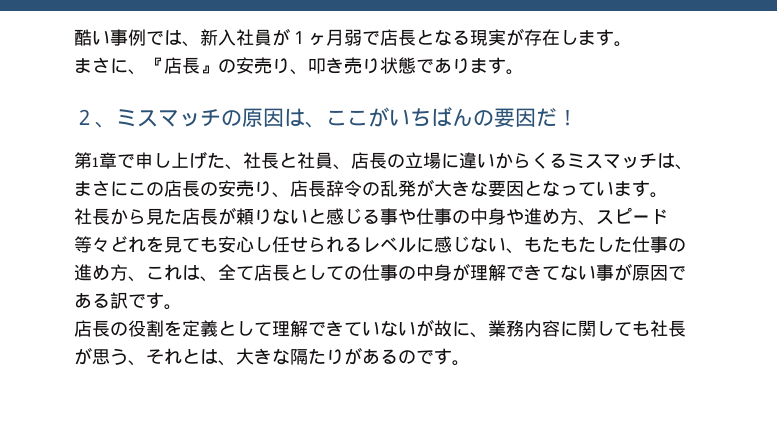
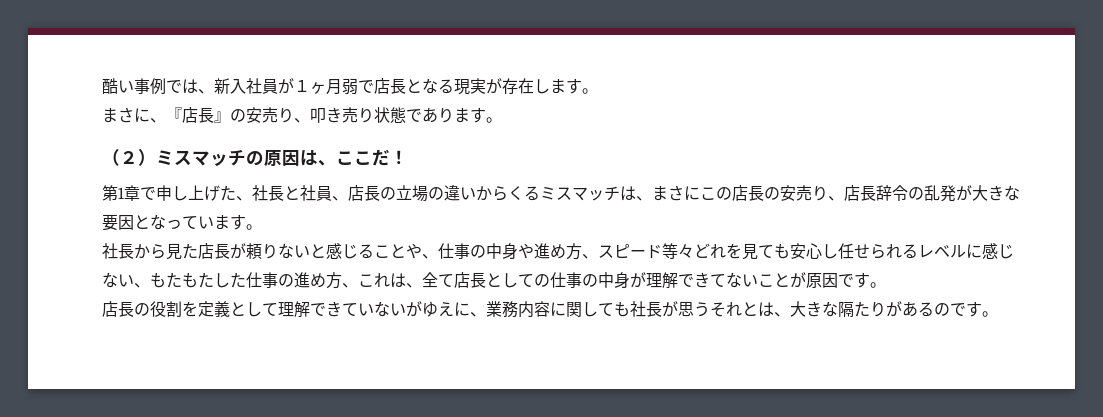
- ２、ミスマッチの原因は、ここがいちばんの要因だ！
+ （２）ミスマッチの原因は、ここだ！
- 第1章で申し上げた、社長と社員、店長の立場に違いからくるミスマッチは、まさにこの店長の安売り、店長辞令の乱発が大きな要因となっています。
+ 第1章で申し上げた、社長と社員、店長の立場の違いからくるミスマッチは、まさにこの店長の安売り、店長辞令の乱発が大きな要因となっています。
- 社長から見た店長が頼りないと感じる事や仕事の中身や進め方、スピード等々どれを見ても安心し任せられるレベルに感じない、もたもたした仕事の進め方、これは、全て店長としての仕事の中身が理解できてない事が原因である訳です。
+ 社長から見た店長が頼りないと感じることや、仕事の中身や進め方、スピード等々どれを見ても安心し任せられるレベルに感じない、もたもたした仕事の進め方、これは、全て店長としての仕事の中身が理解できてないことが原因です。
- 店長の役割を定義として理解できていないが故に、業務内容に関しても社長が思う、それとは、大きな隔たりがあるのです。
+ 店長の役割を定義として理解できていないがゆえに、業務内容に関しても社長が思うそれとは、大きな隔たりがあるのです。

